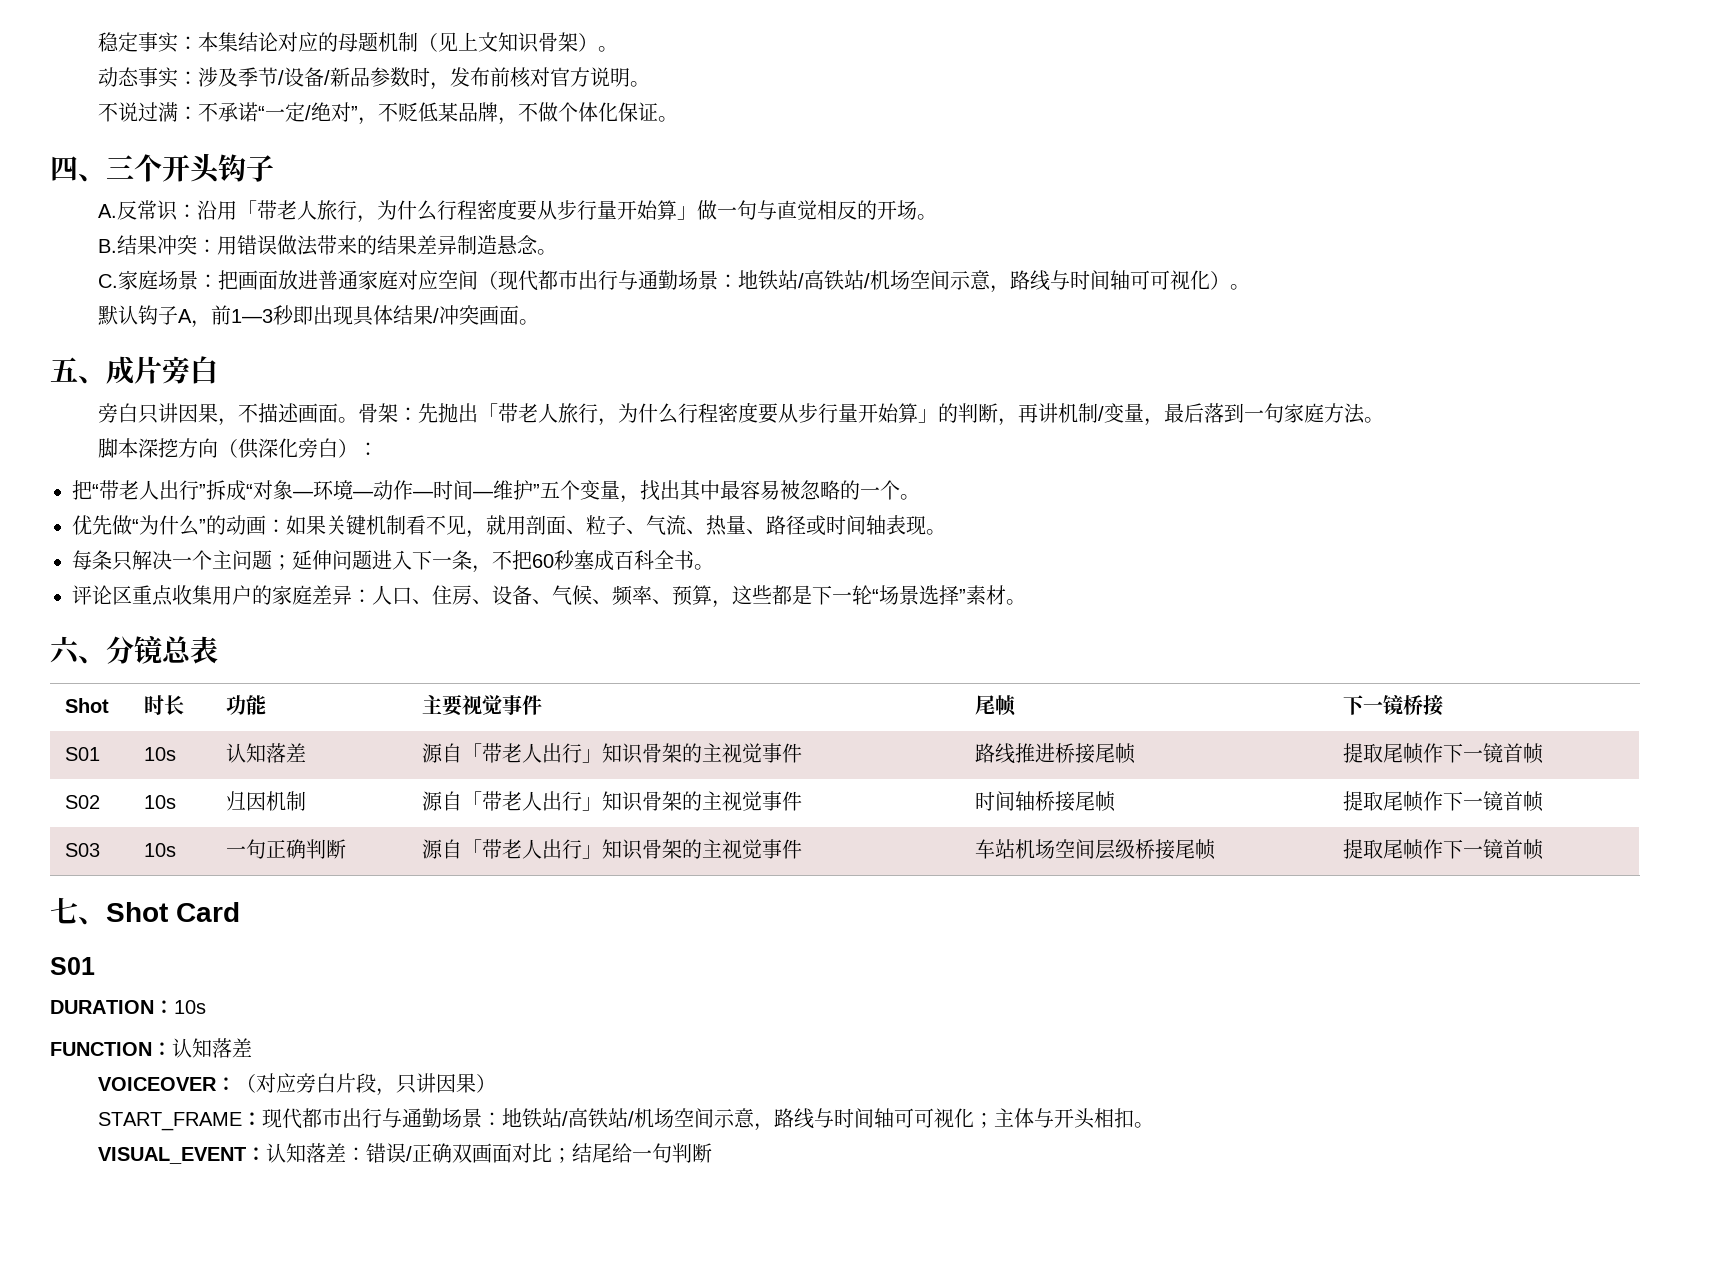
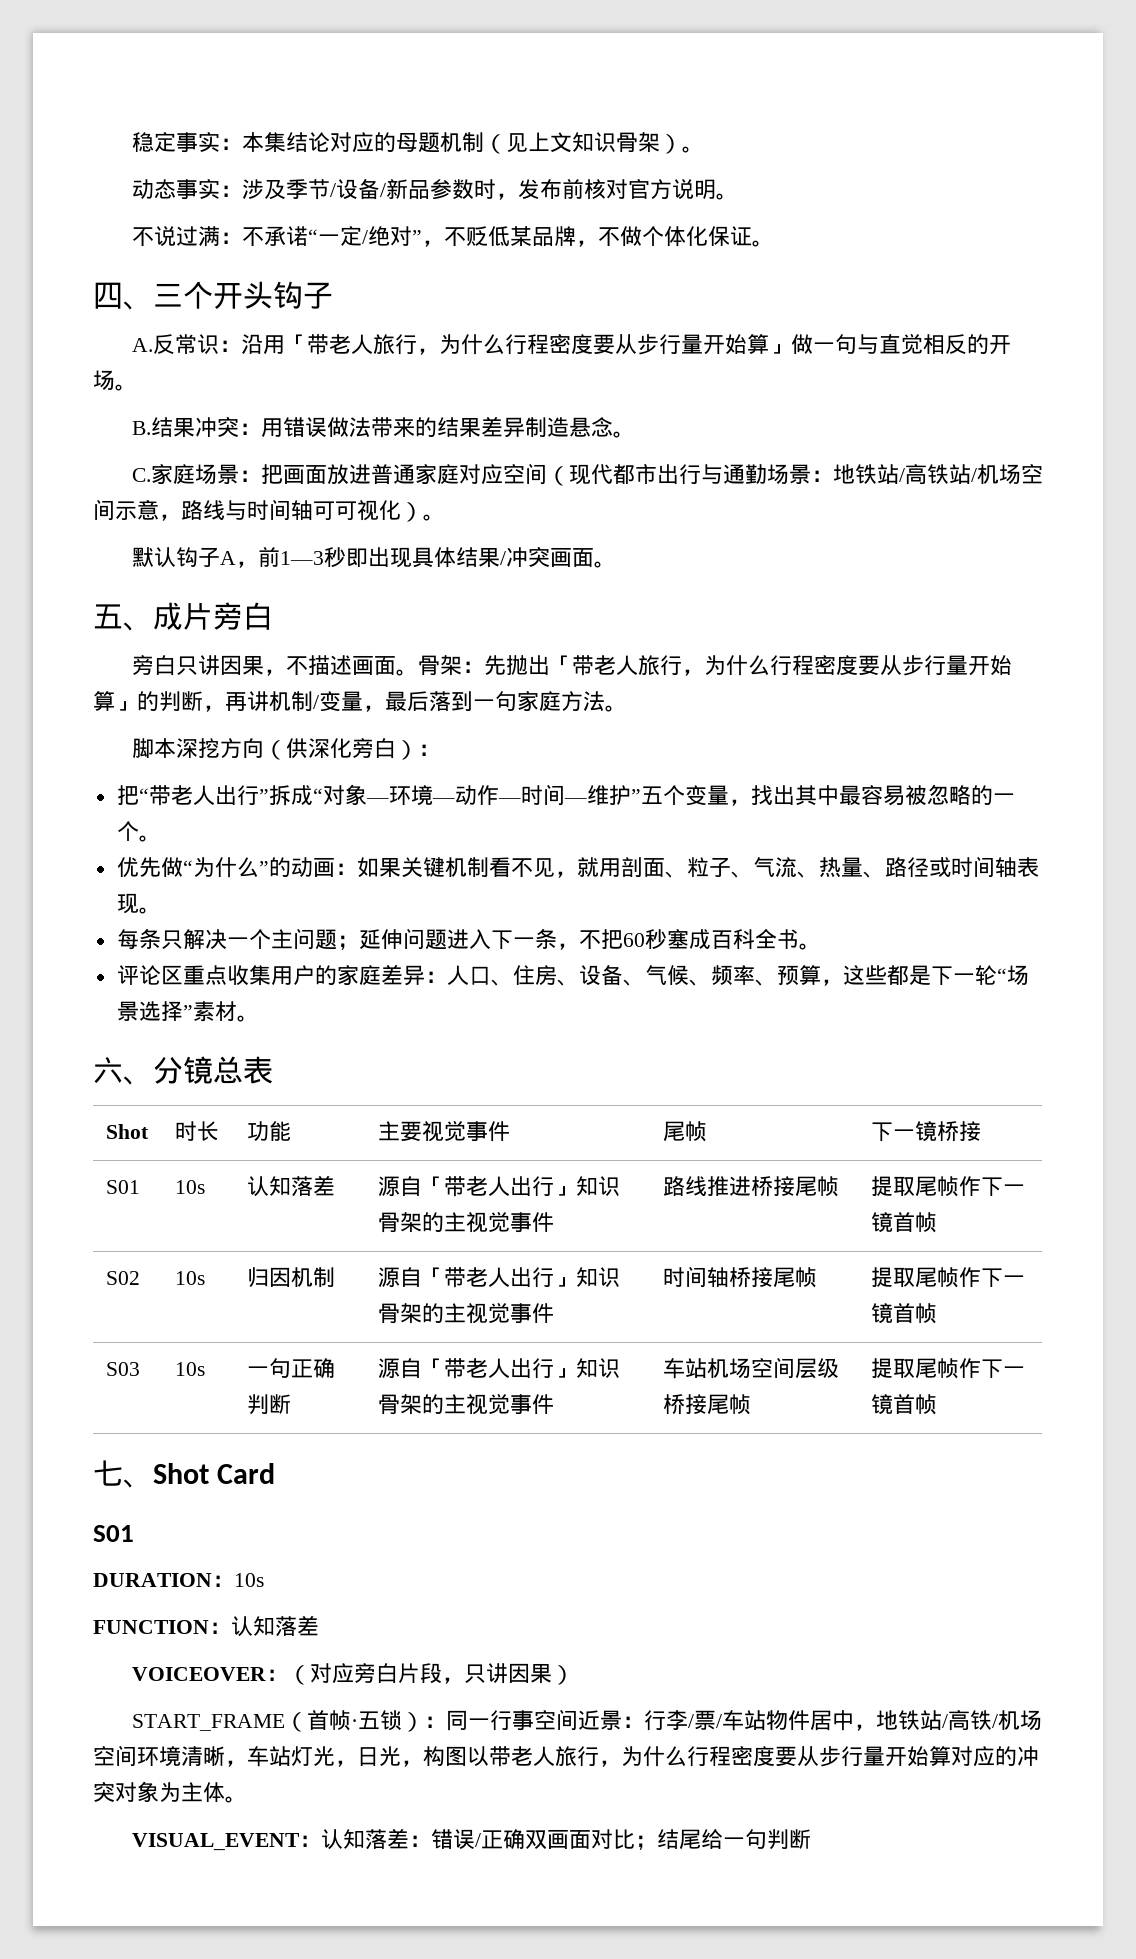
- START_FRAME：现代都市出行与通勤场景：地铁站/高铁站/机场空间示意，路线与时间轴可可视化；主体与开头相扣。
+ START_FRAME（首帧·五锁）：同一行事空间近景：行李/票/车站物件居中，地铁站/高铁/机场空间环境清晰，车站灯光，日光，构图以带老人旅行，为什么行程密度要从步行量开始算对应的冲突对象为主体。

